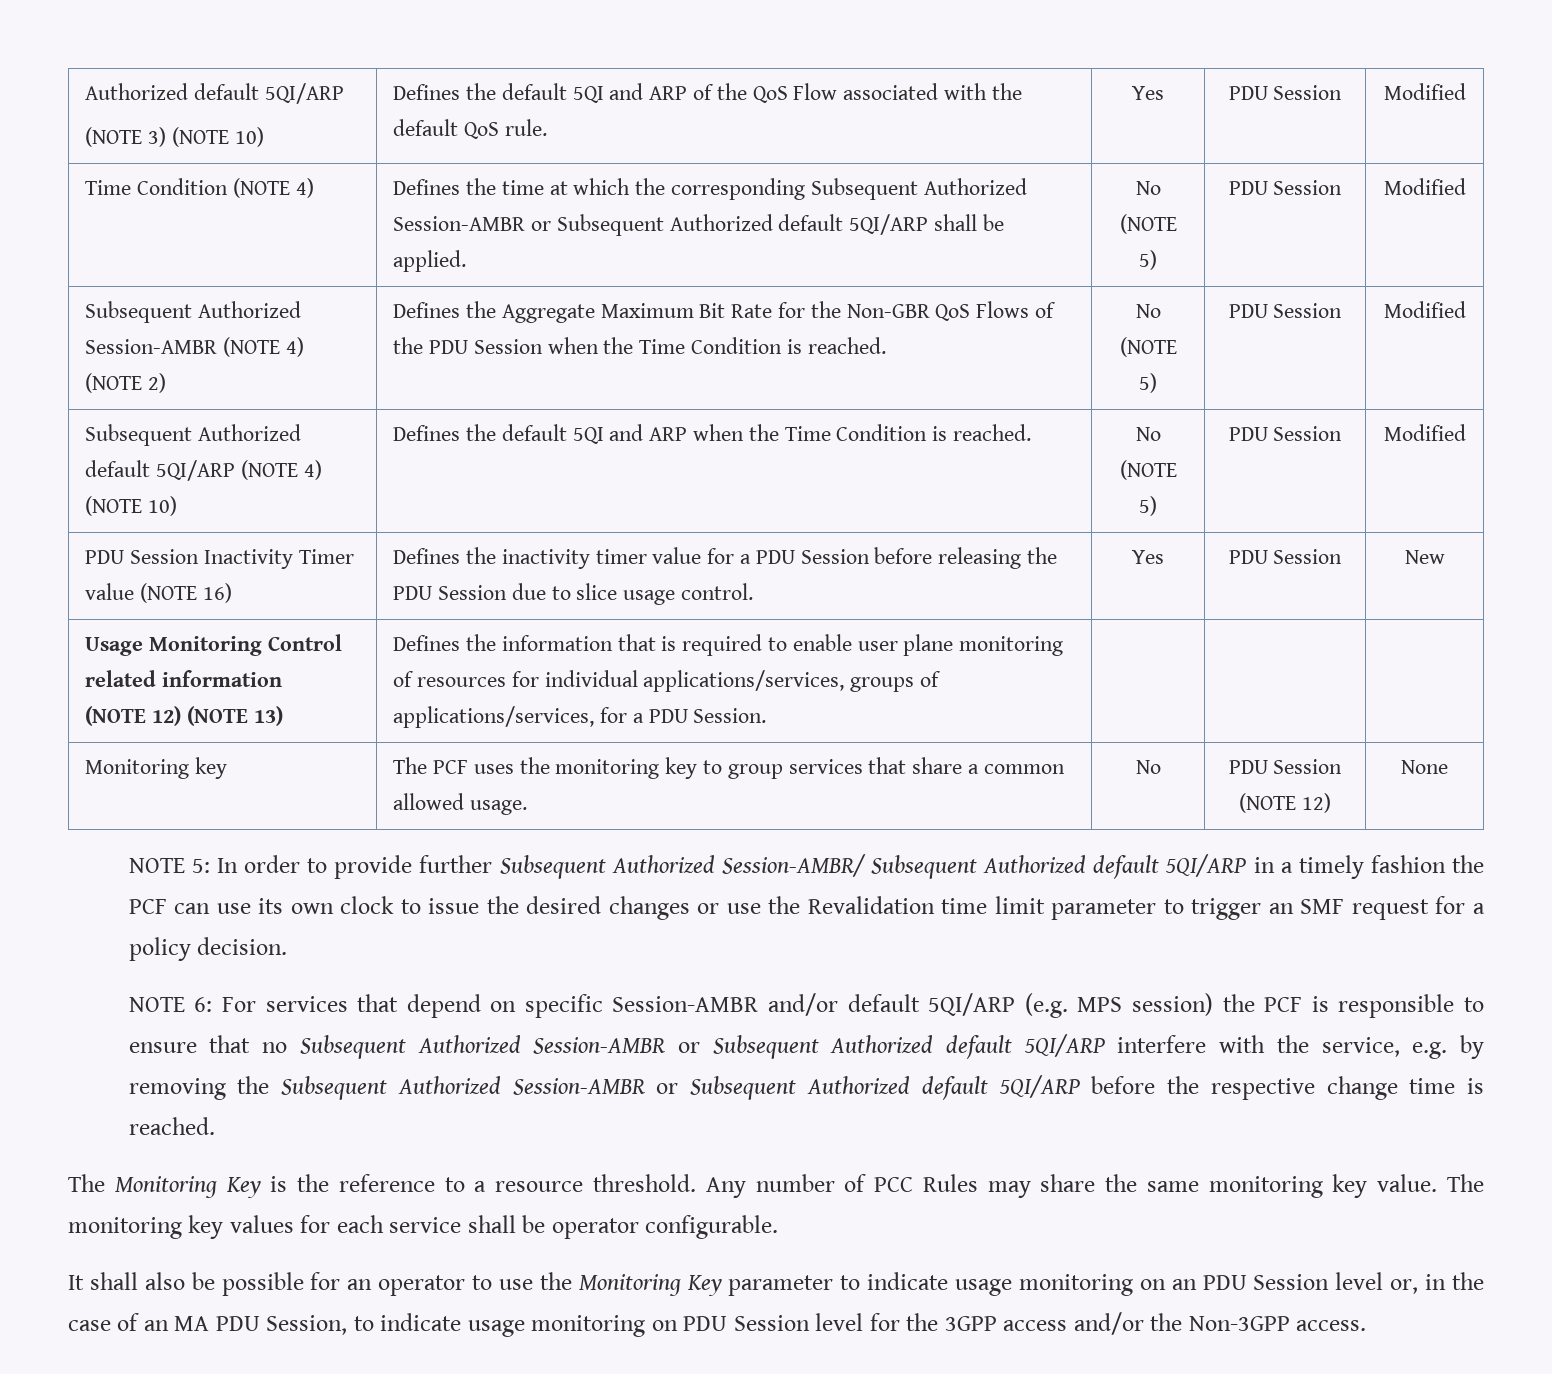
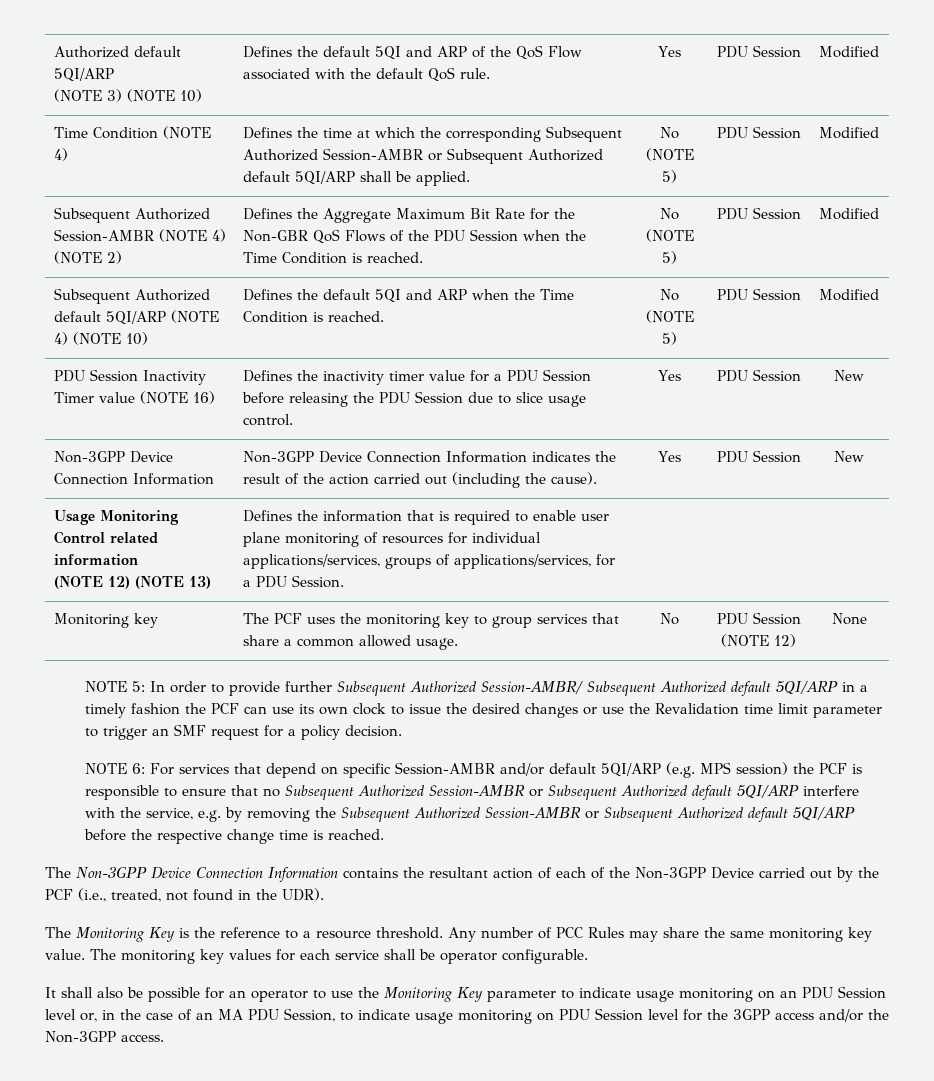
+ Non-3GPP Device Connection Information | Non-3GPP Device Connection Information indicates the result of the action carried out (including the cause). | Yes | PDU Session | New
+ The Non-3GPP Device Connection Information contains the resultant action of each of the Non-3GPP Device carried out by the PCF (i.e., treated, not found in the UDR).

